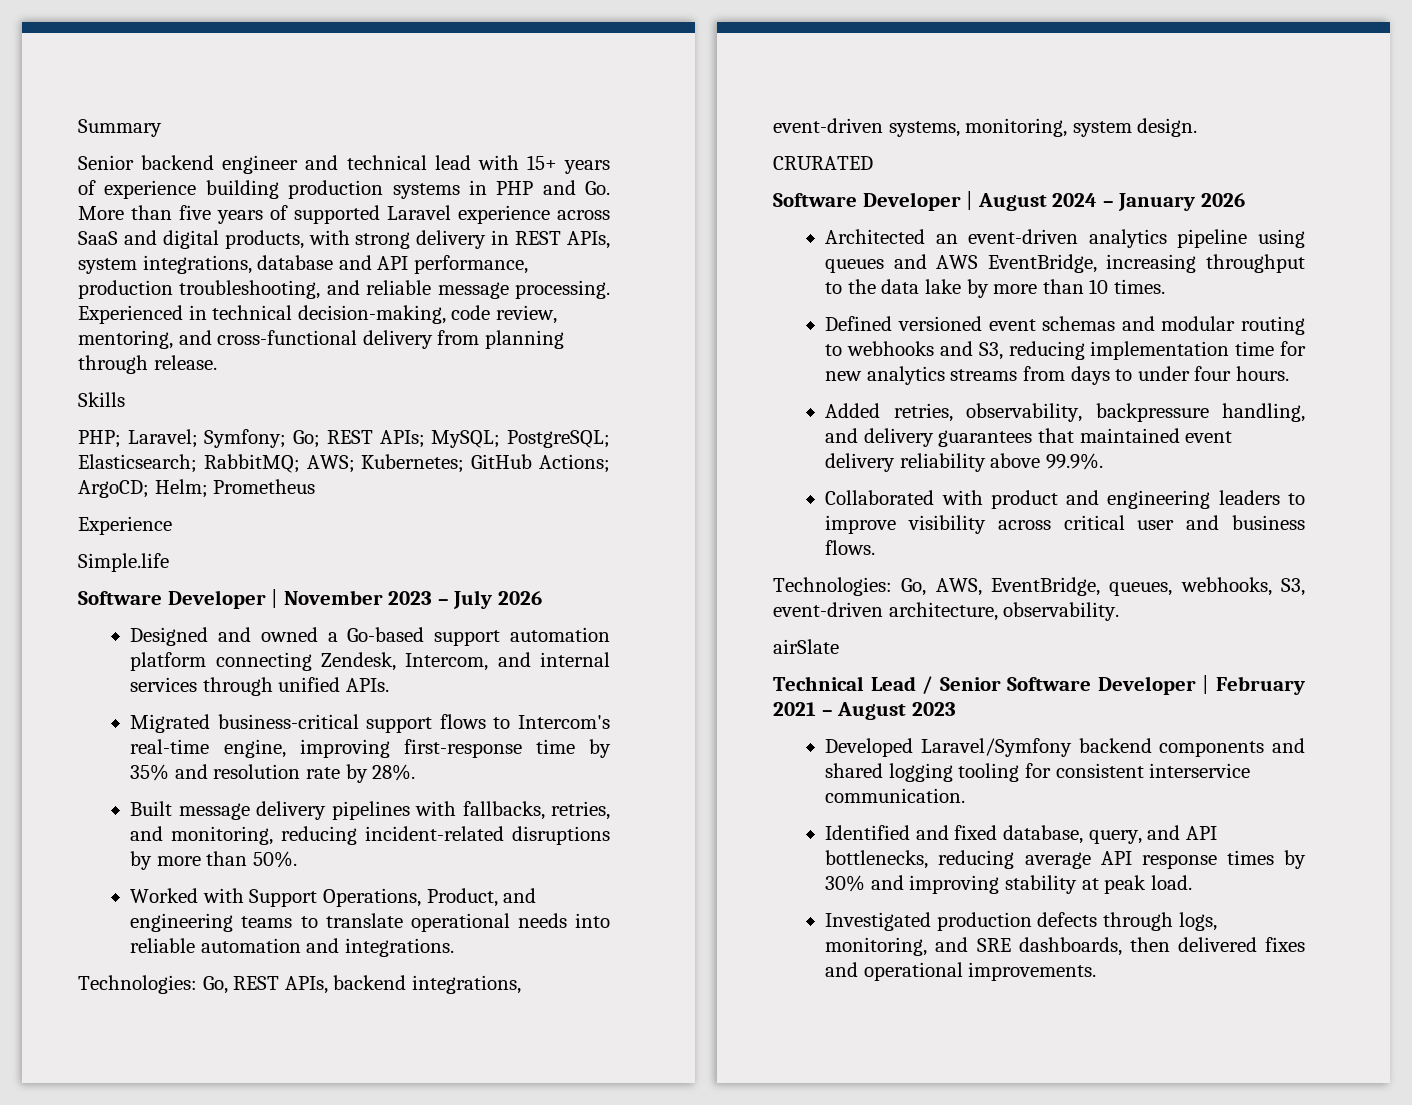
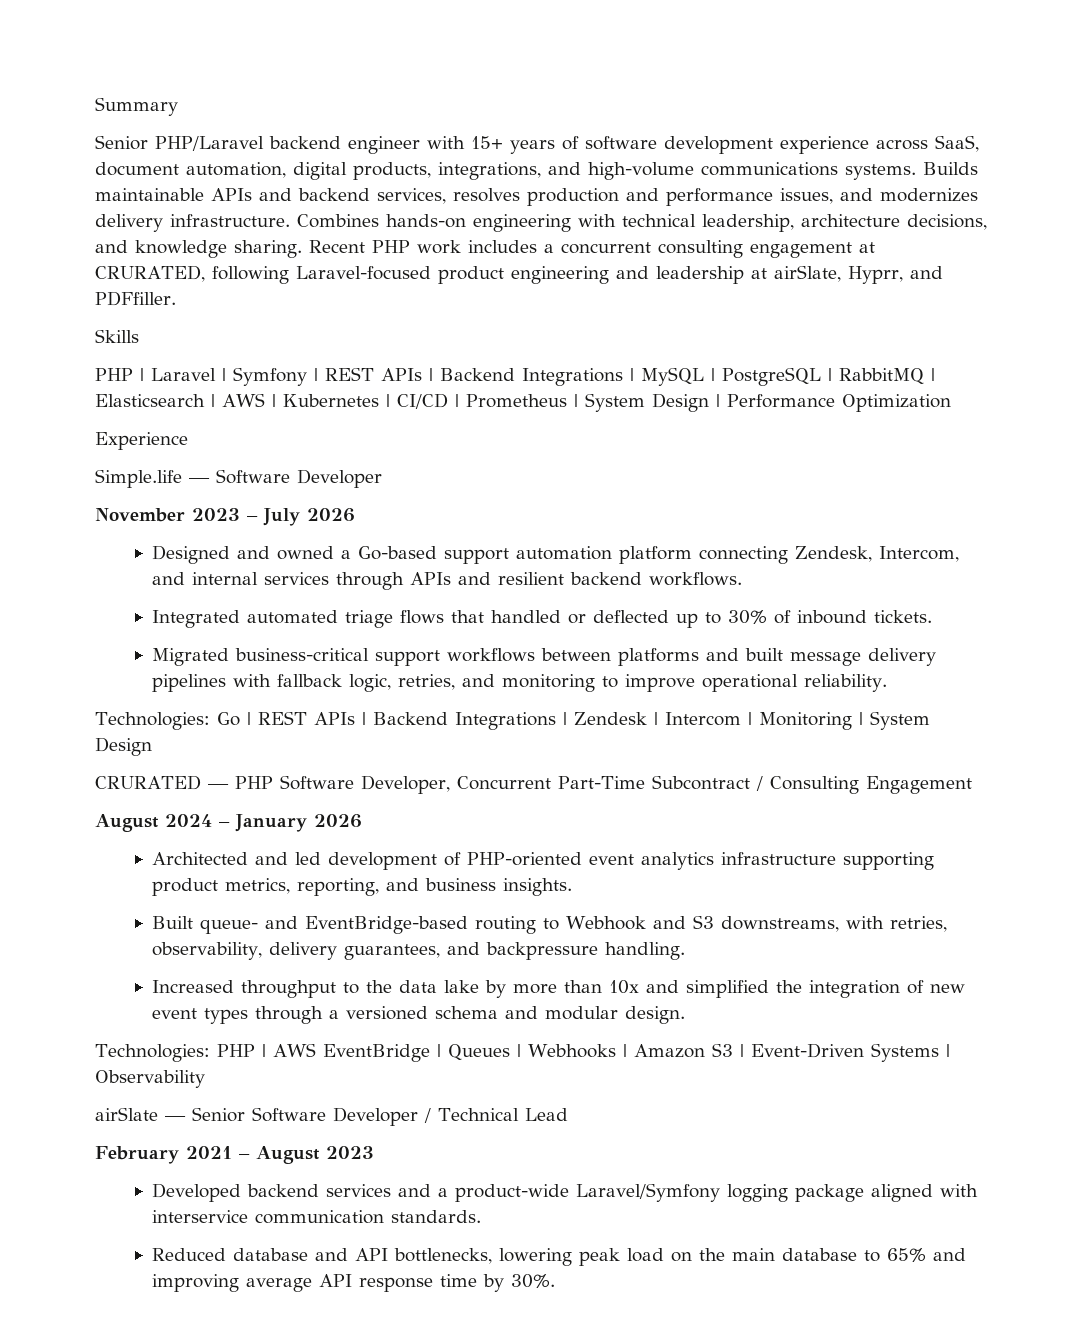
- Senior backend engineer and technical lead with 15+ years of experience building production systems in PHP and Go. More than five years of supported Laravel experience across SaaS and digital products, with strong delivery in REST APIs, system integrations, database and API performance, production troubleshooting, and reliable message processing. Experienced in technical decision-making, code review, mentoring, and cross-functional delivery from planning through release.
+ Senior PHP/Laravel backend engineer with 15+ years of software development experience across SaaS, document automation, digital products, integrations, and high-volume communications systems. Builds maintainable APIs and backend services, resolves production and performance issues, and modernizes delivery infrastructure. Combines hands-on engineering with technical leadership, architecture decisions, and knowledge sharing. Recent PHP work includes a concurrent consulting engagement at CRURATED, following Laravel-focused product engineering and leadership at airSlate, Hyprr, and PDFfiller.
  Skills
- PHP; Laravel; Symfony; Go; REST APIs; MySQL; PostgreSQL; Elasticsearch; RabbitMQ; AWS; Kubernetes; GitHub Actions; ArgoCD; Helm; Prometheus
+ PHP | Laravel | Symfony | REST APIs | Backend Integrations | MySQL | PostgreSQL | RabbitMQ | Elasticsearch | AWS | Kubernetes | CI/CD | Prometheus | System Design | Performance Optimization
- Simple.life
- Software Developer | November 2023 – July 2026
+ Simple.life — Software Developer
+ November 2023 – July 2026
- Designed and owned a Go-based support automation platform connecting Zendesk, Intercom, and internal services through unified APIs.
- Migrated business-critical support flows to Intercom's real-time engine, improving first-response time by 35% and resolution rate by 28%.
- Built message delivery pipelines with fallbacks, retries, and monitoring, reducing incident-related disruptions by more than 50%.
- Worked with Support Operations, Product, and engineering teams to translate operational needs into reliable automation and integrations.
- Technologies: Go, REST APIs, backend integrations, event-driven systems, monitoring, system design.
- CRURATED
- Software Developer | August 2024 – January 2026
+ Designed and owned a Go-based support automation platform connecting Zendesk, Intercom, and internal services through APIs and resilient backend workflows.
+ Integrated automated triage flows that handled or deflected up to 30% of inbound tickets.
+ Migrated business-critical support workflows between platforms and built message delivery pipelines with fallback logic, retries, and monitoring to improve operational reliability.
+ Technologies: Go | REST APIs | Backend Integrations | Zendesk | Intercom | Monitoring | System Design
+ CRURATED — PHP Software Developer, Concurrent Part-Time Subcontract / Consulting Engagement
+ August 2024 – January 2026
- Architected an event-driven analytics pipeline using queues and AWS EventBridge, increasing throughput to the data lake by more than 10 times.
- Defined versioned event schemas and modular routing to webhooks and S3, reducing implementation time for new analytics streams from days to under four hours.
- Added retries, observability, backpressure handling, and delivery guarantees that maintained event delivery reliability above 99.9%.
- Collaborated with product and engineering leaders to improve visibility across critical user and business flows.
- Technologies: Go, AWS, EventBridge, queues, webhooks, S3, event-driven architecture, observability.
- airSlate
- Technical Lead / Senior Software Developer | February 2021 – August 2023
+ Architected and led development of PHP-oriented event analytics infrastructure supporting product metrics, reporting, and business insights.
+ Built queue- and EventBridge-based routing to Webhook and S3 downstreams, with retries, observability, delivery guarantees, and backpressure handling.
+ Increased throughput to the data lake by more than 10x and simplified the integration of new event types through a versioned schema and modular design.
+ Technologies: PHP | AWS EventBridge | Queues | Webhooks | Amazon S3 | Event-Driven Systems | Observability
+ airSlate — Senior Software Developer / Technical Lead
+ February 2021 – August 2023
- Developed Laravel/Symfony backend components and shared logging tooling for consistent interservice communication.
- Identified and fixed database, query, and API bottlenecks, reducing average API response times by 30% and improving stability at peak load.
- Investigated production defects through logs, monitoring, and SRE dashboards, then delivered fixes and operational improvements.
+ Developed backend services and a product-wide Laravel/Symfony logging package aligned with interservice communication standards.
+ Reduced database and API bottlenecks, lowering peak load on the main database to 65% and improving average API response time by 30%.

